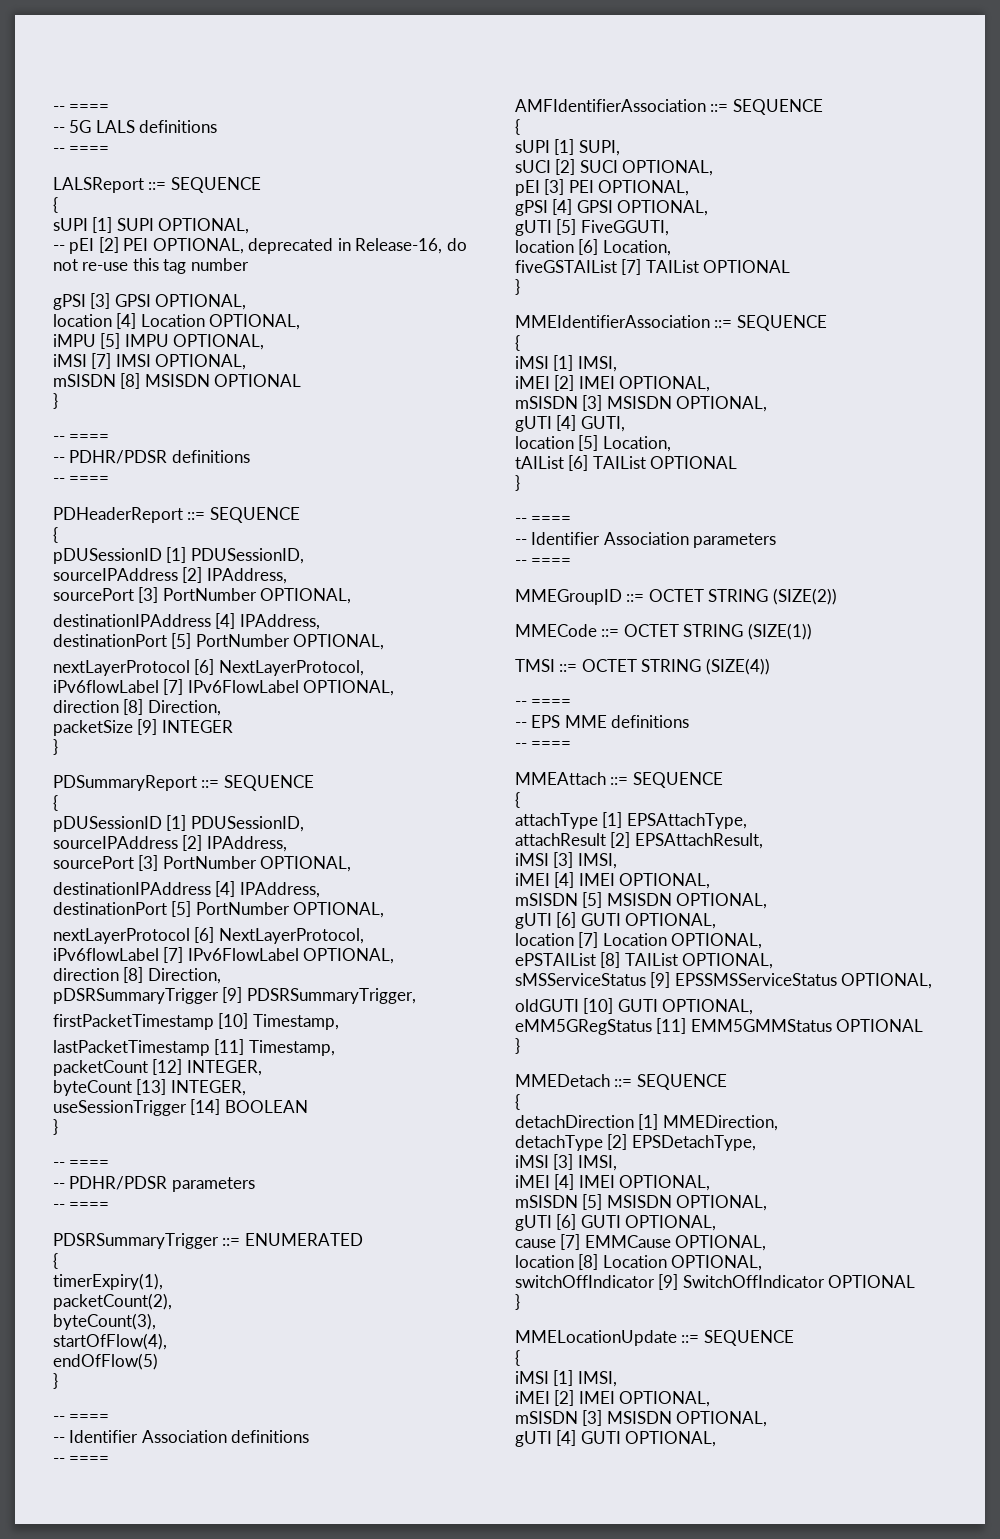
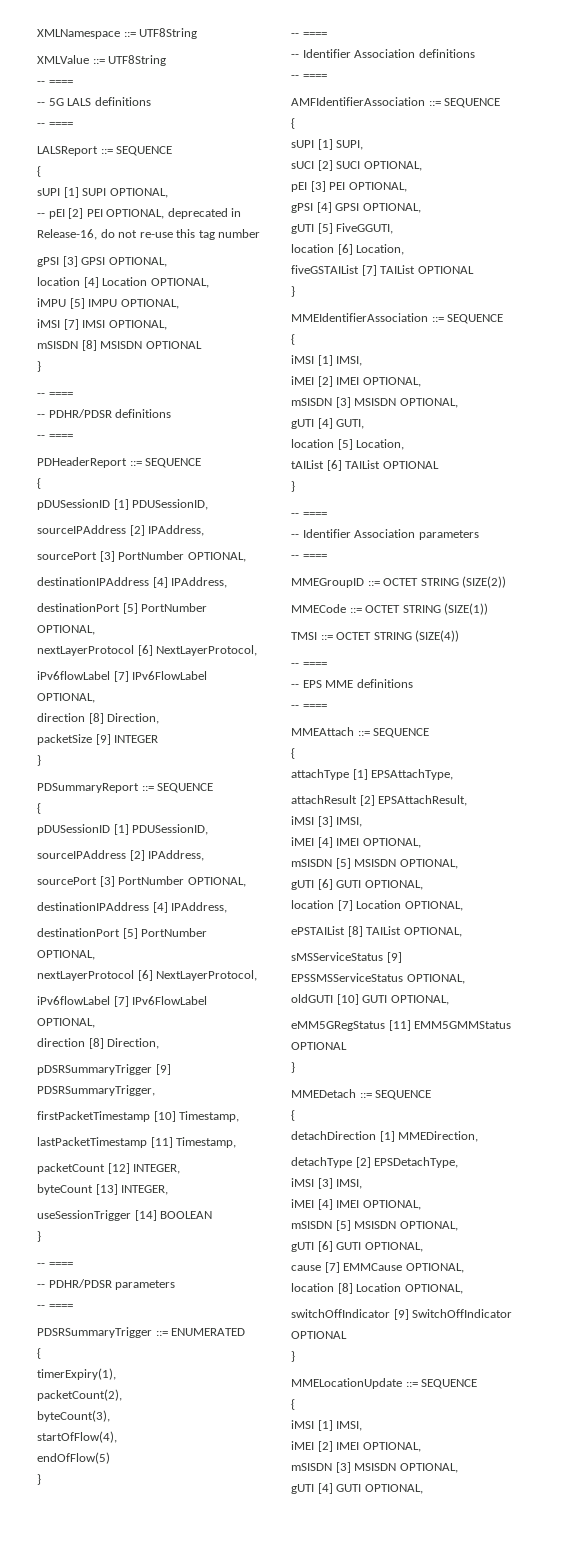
+ XMLNamespace ::= UTF8String
+ XMLValue ::= UTF8String

